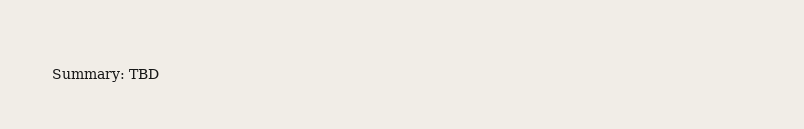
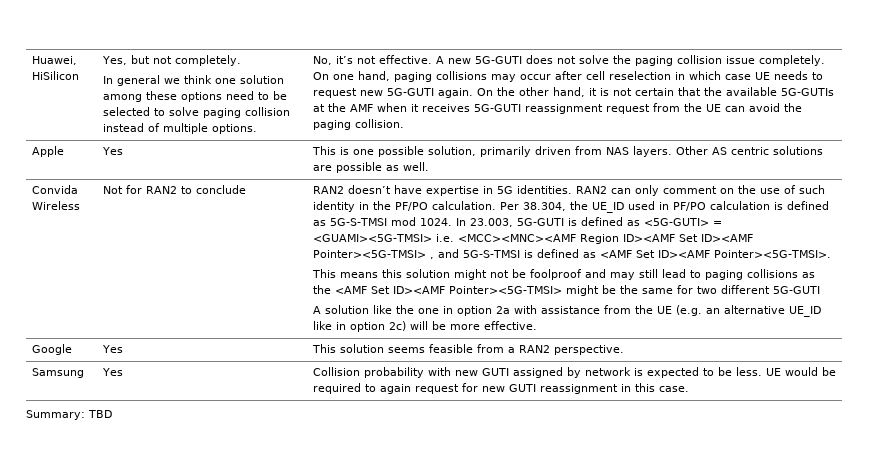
+ Huawei, HiSilicon | Yes, but not completely.
+ In general we think one solution among these options need to be selected to solve paging collision instead of multiple options. | No, it’s not effective. A new 5G-GUTI does not solve the paging collision issue completely. On one hand, paging collisions may occur after cell reselection in which case UE needs to request new 5G-GUTI again. On the other hand, it is not certain that the available 5G-GUTIs at the AMF when it receives 5G-GUTI reassignment request from the UE can avoid the paging collision.
+ Apple | Yes | This is one possible solution, primarily driven from NAS layers. Other AS centric solutions are possible as well.
+ Convida Wireless | Not for RAN2 to conclude | RAN2 doesn’t have expertise in 5G identities. RAN2 can only comment on the use of such identity in the PF/PO calculation. Per 38.304, the UE_ID used in PF/PO calculation is defined as 5G-S-TMSI mod 1024. In 23.003, 5G-GUTI is defined as <5G-GUTI> = <GUAMI><5G-TMSI> i.e. <MCC><MNC><AMF Region ID><AMF Set ID><AMF Pointer><5G-TMSI> , and 5G-S-TMSI is defined as <AMF Set ID><AMF Pointer><5G-TMSI>.
+ This means this solution might not be foolproof and may still lead to paging collisions as the <AMF Set ID><AMF Pointer><5G-TMSI> might be the same for two different 5G-GUTI
+ A solution like the one in option 2a with assistance from the UE (e.g. an alternative UE_ID like in option 2c) will be more effective.
+ Google | Yes | This solution seems feasible from a RAN2 perspective.
+ Samsung | Yes | Collision probability with new GUTI assigned by network is expected to be less. UE would be required to again request for new GUTI reassignment in this case.

